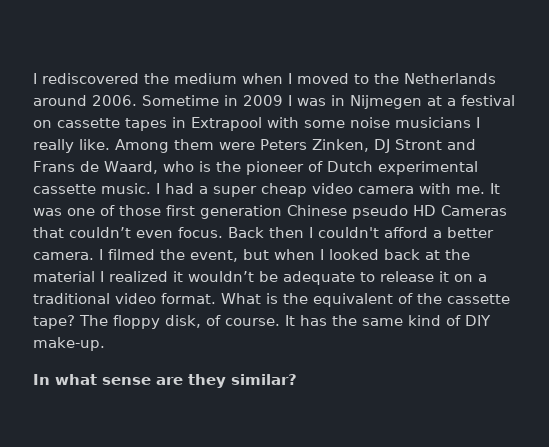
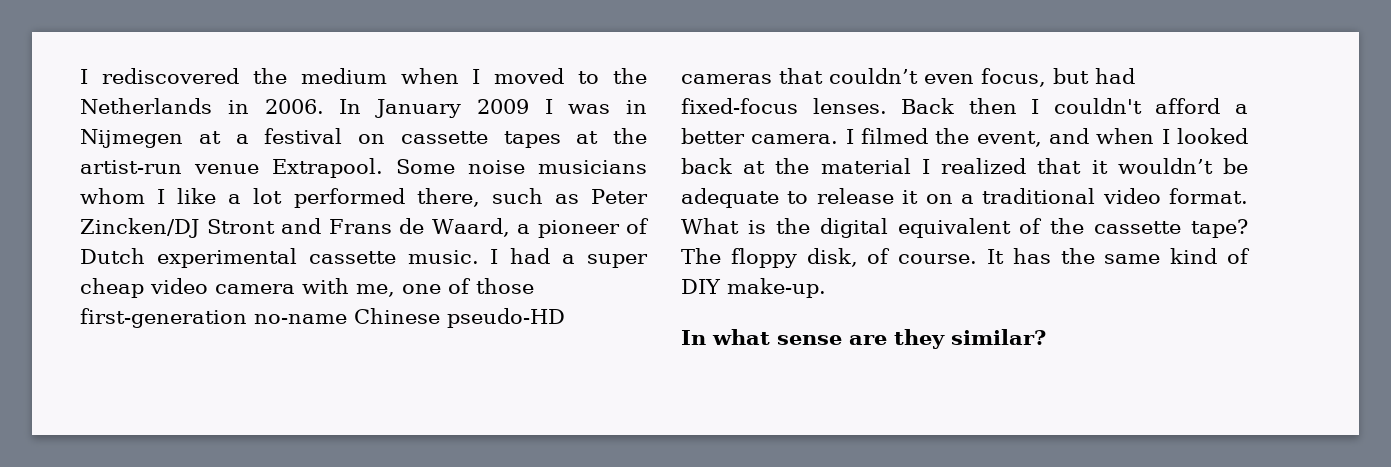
- I rediscovered the medium when I moved to the Netherlands around 2006. Sometime in 2009 I was in Nijmegen at a festival on cassette tapes in Extrapool with some noise musicians I really like. Among them were Peters Zinken, DJ Stront and Frans de Waard, who is the pioneer of Dutch experimental cassette music.
+ I rediscovered the medium when I moved to the Netherlands in 2006. In January 2009 I was in Nijmegen at a festival on cassette tapes at the artist-run venue Extrapool. Some noise musicians whom I like a lot performed there, such as Peter Zincken/DJ Stront and Frans de Waard, a pioneer of Dutch experimental cassette music.
- I had a super cheap video camera with me. It was one of those first generation Chinese pseudo HD Cameras that couldn’t even focus.
+ I had a super cheap video camera with me, one of those first-generation no-name Chinese pseudo-HD cameras that couldn’t even focus, but had fixed-focus lenses.
- I filmed the event, but when I looked back at the material I realized it wouldn’t be adequate to release it on a traditional video format.
+ I filmed the event, and when I looked back at the material I realized that it wouldn’t be adequate to release it on a traditional video format.
- What is the equivalent of the cassette tape?
+ What is the digital equivalent of the cassette tape?

